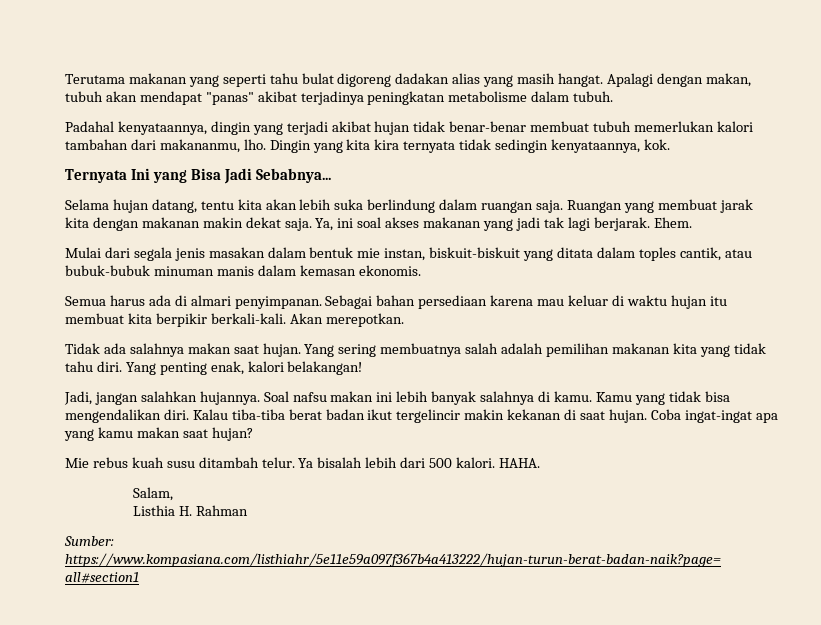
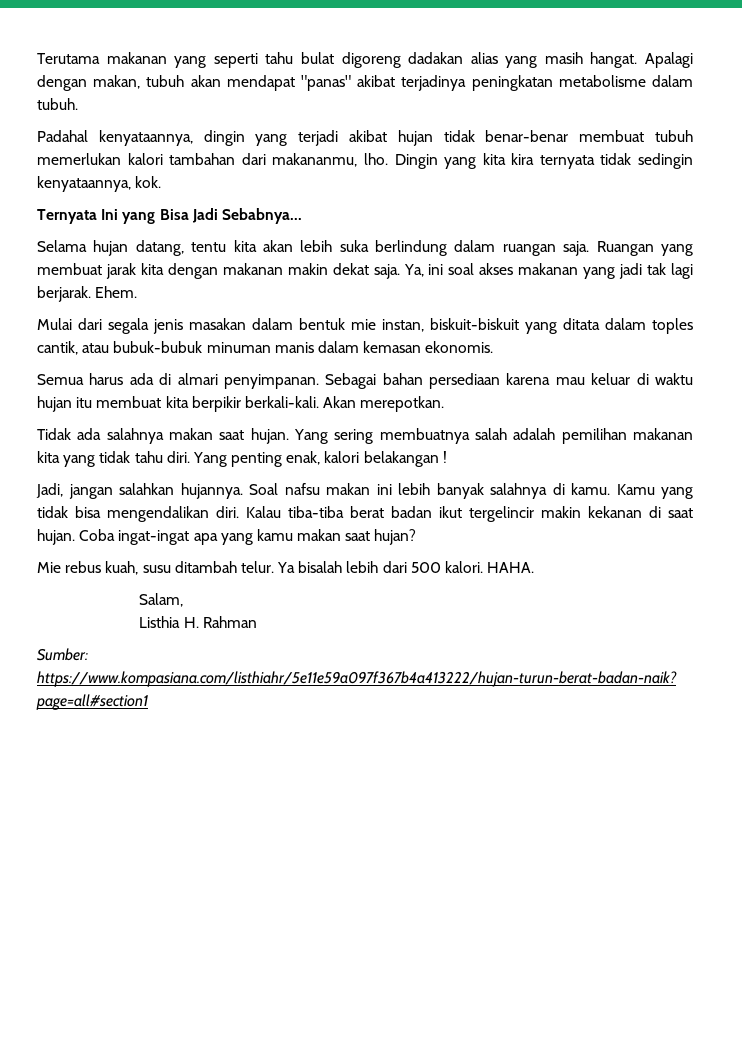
- Yang penting enak, kalori belakangan!
+ Yang penting enak, kalori belakangan !
- Mie rebus kuah susu ditambah telur.
+ Mie rebus kuah, susu ditambah telur.

